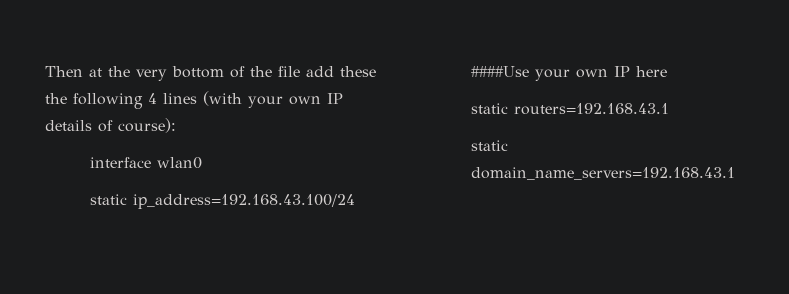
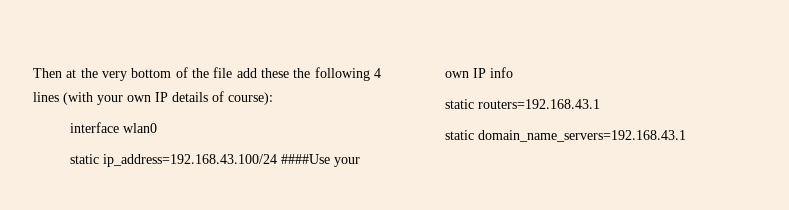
- static ip_address=192.168.43.100/24 ####Use your own IP here
+ static ip_address=192.168.43.100/24 ####Use your own IP info

